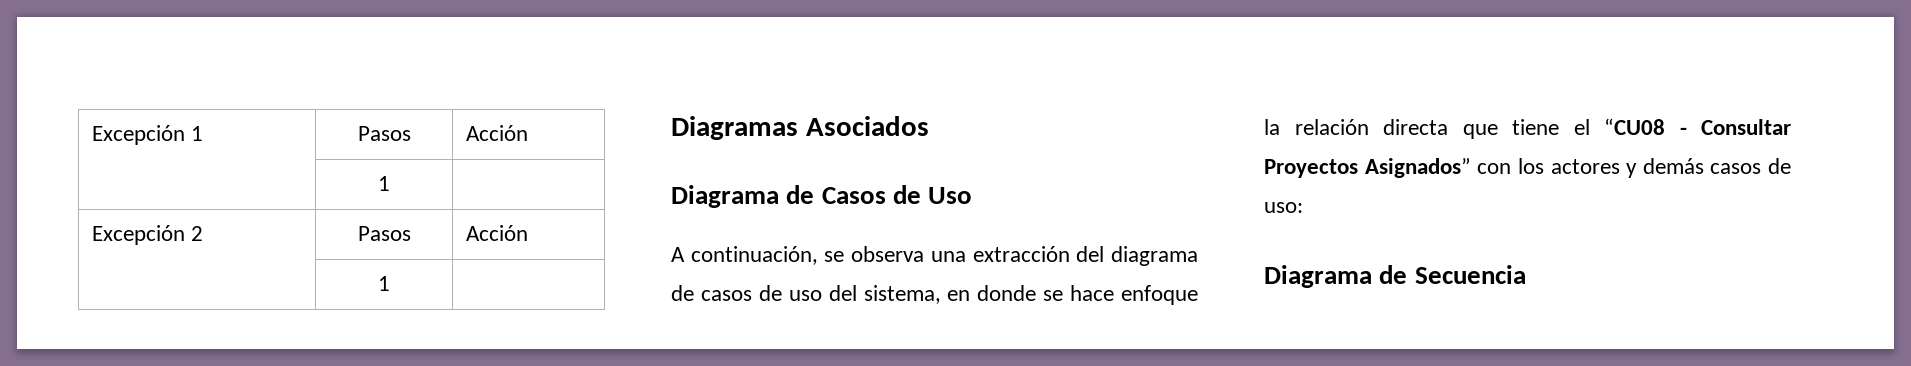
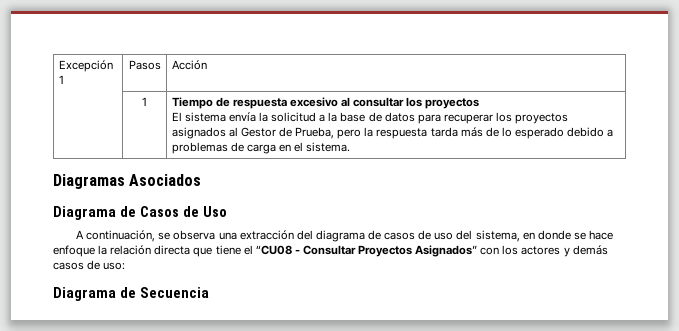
- Excepción 2 | Pasos | Acción
- | 1 |
+ Tiempo de respuesta excesivo al consultar los proyectos
+ El sistema envía la solicitud a la base de datos para recuperar los proyectos asignados al Gestor de Prueba, pero la respuesta tarda más de lo esperado debido a problemas de carga en el sistema.

